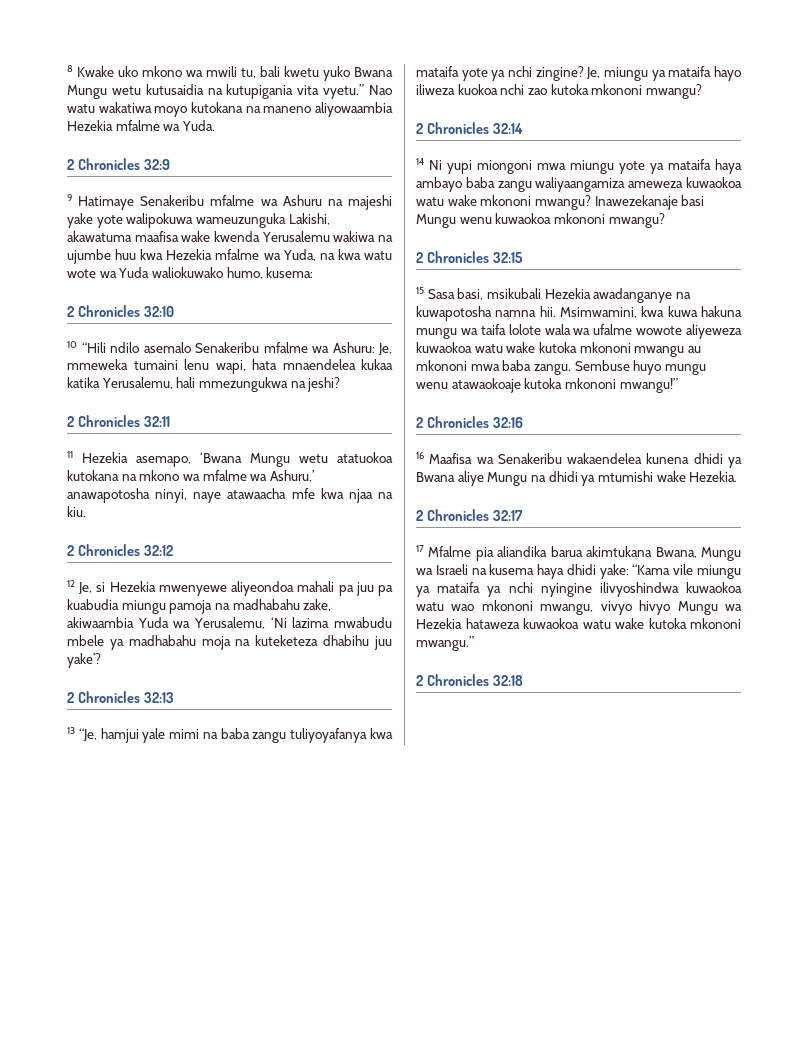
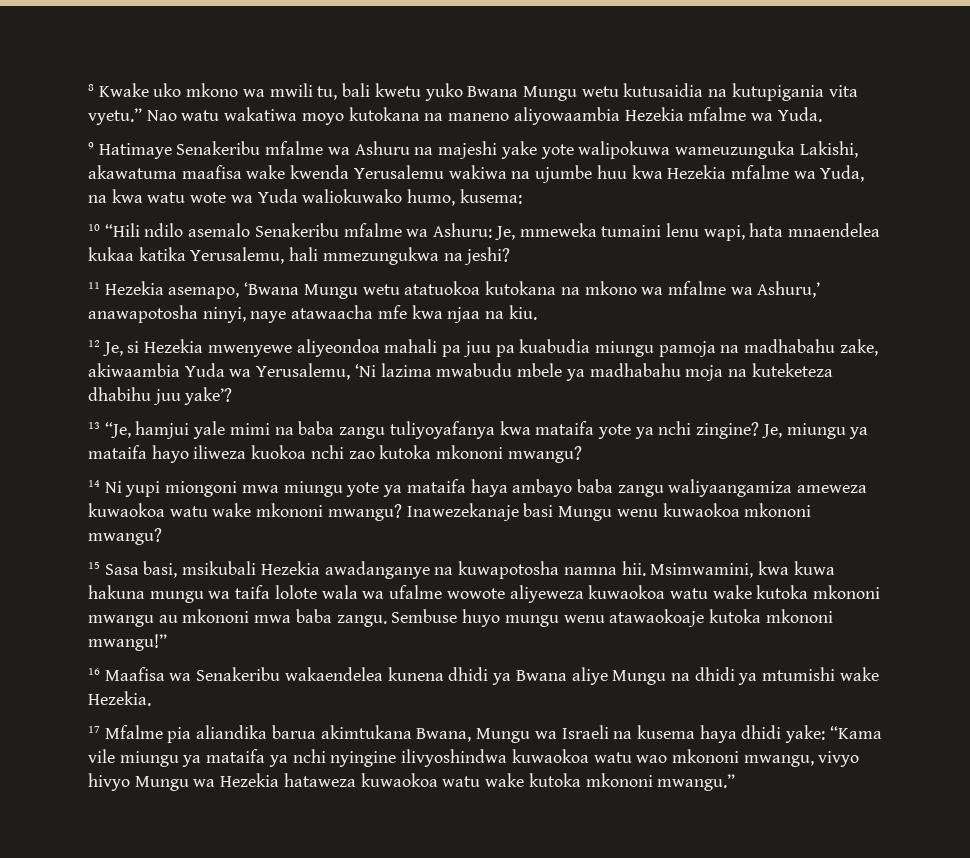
- 2 Chronicles 32:9
- 2 Chronicles 32:10
- 2 Chronicles 32:11
- 2 Chronicles 32:12
- 2 Chronicles 32:13
- 2 Chronicles 32:14
- 2 Chronicles 32:15
- 2 Chronicles 32:16
- 2 Chronicles 32:17
- 2 Chronicles 32:18

